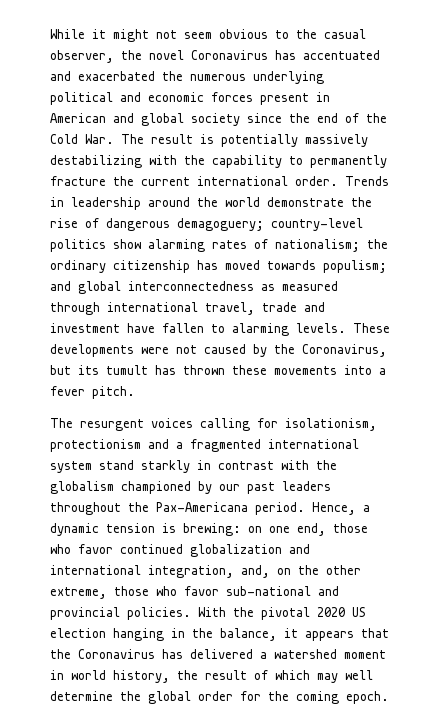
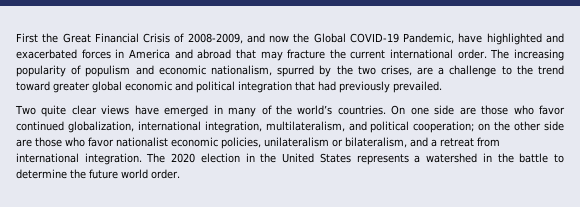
- While it might not seem obvious to the casual observer, the novel Coronavirus has accentuated and exacerbated the numerous underlying political and economic forces present in American and global society since the end of the Cold War. The result is potentially massively destabilizing with the capability to permanently fracture the current international order.
+ First the Great Financial Crisis of 2008-2009, and now the Global COVID-19 Pandemic, have highlighted and exacerbated forces in America and abroad that may fracture the current international order.
- Trends in leadership around the world demonstrate the rise of dangerous demagoguery; country-level politics show alarming rates of nationalism; the ordinary citizenship has moved towards populism; and global interconnectedness as measured through international travel, trade and investment have fallen to alarming levels. These developments were not caused by the Coronavirus, but its tumult has thrown these movements into a fever pitch.
- The resurgent voices calling for isolationism, protectionism and a fragmented international system stand starkly in contrast with the globalism championed by our past leaders throughout the Pax-Americana period. Hence, a dynamic tension is brewing: on one end, those who favor continued globalization and international integration, and, on the other extreme, those who favor sub-national and provincial policies. With the pivotal 2020 US election hanging in the balance, it appears that the Coronavirus has delivered a watershed moment in world history, the result of which may well determine the global order for the coming epoch.
+ The increasing popularity of populism and economic nationalism, spurred by the two crises, are a challenge to the trend toward greater global economic and political integration that had previously prevailed.
+ Two quite clear views have emerged in many of the world’s countries. On one side are those who favor continued globalization, international integration, multilateralism, and political cooperation; on the other side are those who favor nationalist economic policies, unilateralism or bilateralism, and a retreat from international integration. The 2020 election in the United States represents a watershed in the battle to determine the future world order.

